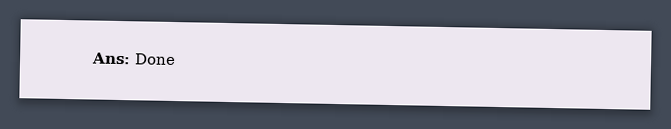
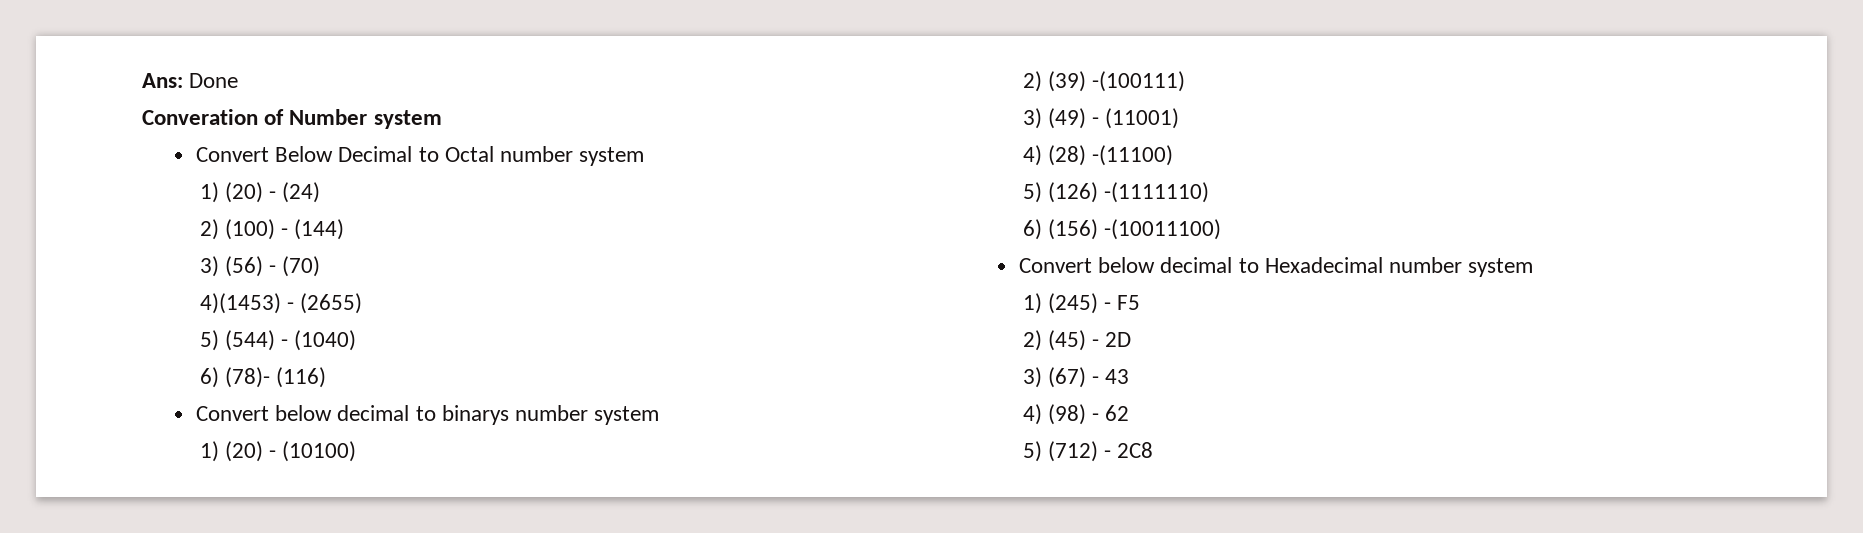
+ Converation of Number system
+ Convert Below Decimal to Octal number system
+ 1) (20) - (24)
+ 2) (100) - (144)
+ 3) (56) - (70)
+ 4)(1453) - (2655)
+ 5) (544) - (1040)
+ 6) (78)- (116)
+ Convert below decimal to binarys number system
+ 1) (20) - (10100)
+ 2) (39) -(100111)
+ 3) (49) - (11001)
+ 4) (28) -(11100)
+ 5) (126) -(1111110)
+ 6) (156) -(10011100)
+ Convert below decimal to Hexadecimal number system
+ 1) (245) - F5
+ 2) (45) - 2D
+ 3) (67) - 43
+ 4) (98) - 62
+ 5) (712) - 2C8

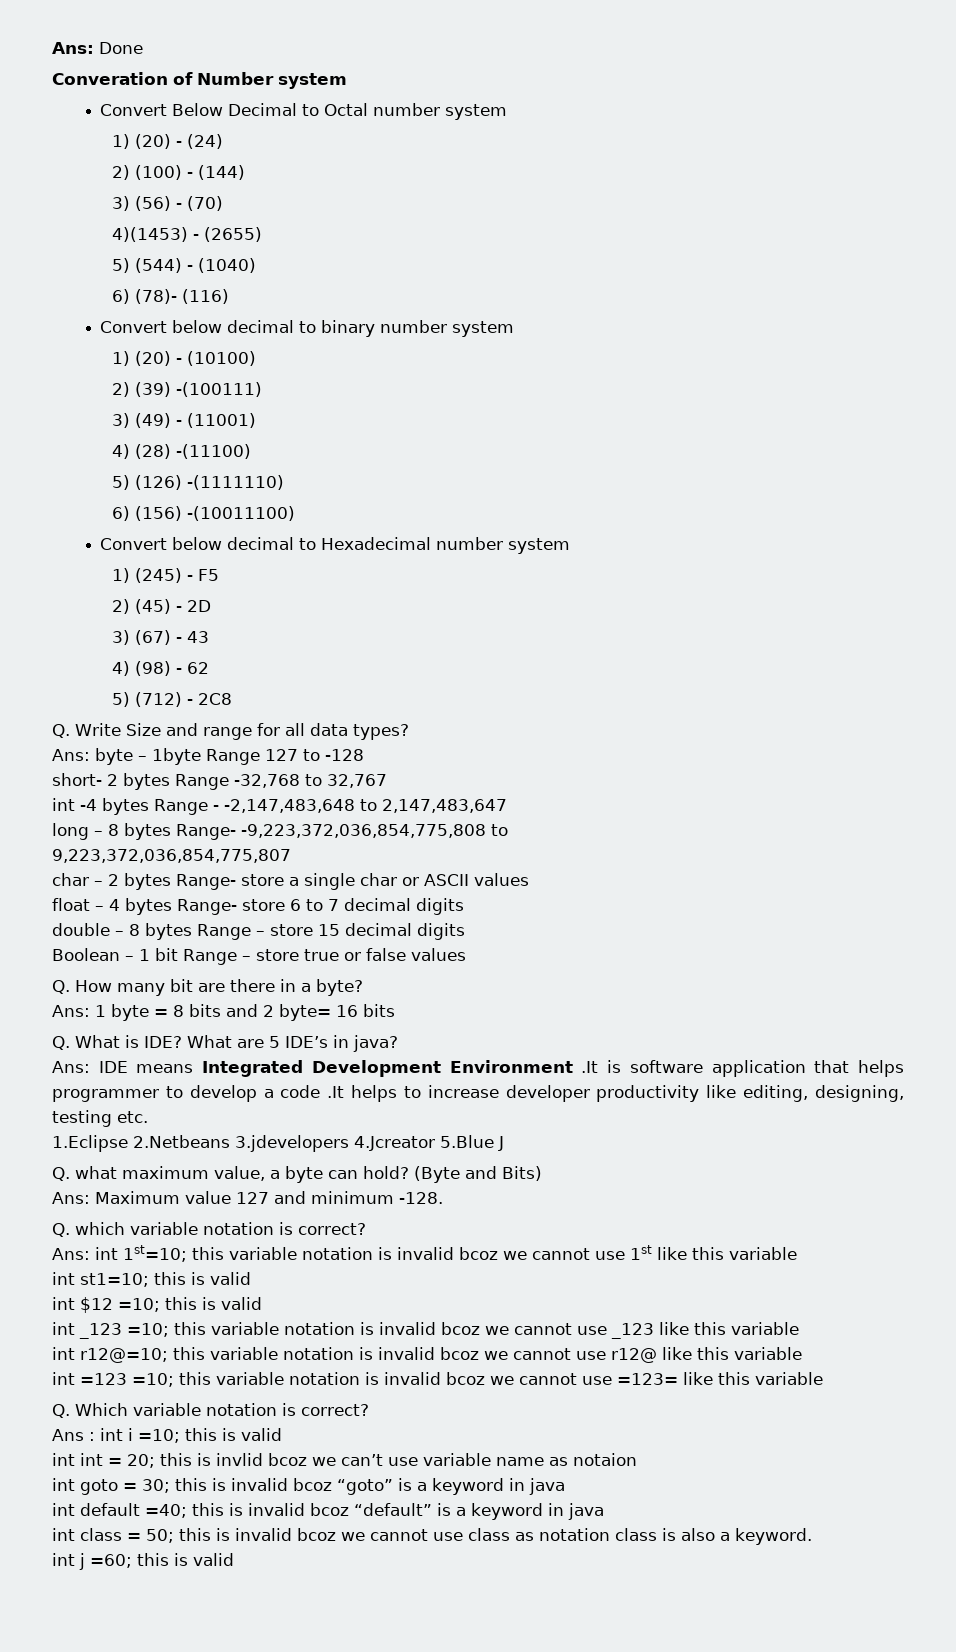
- Convert below decimal to binarys number system
+ Convert below decimal to binary number system
+ Q. Write Size and range for all data types?
+ Ans: byte – 1byte Range 127 to -128
+ short- 2 bytes Range -32,768 to 32,767
+ int -4 bytes Range - -2,147,483,648 to 2,147,483,647
+ long – 8 bytes Range- -9,223,372,036,854,775,808 to
+ 9,223,372,036,854,775,807
+ char – 2 bytes Range- store a single char or ASCII values
+ float – 4 bytes Range- store 6 to 7 decimal digits
+ double – 8 bytes Range – store 15 decimal digits
+ Boolean – 1 bit Range – store true or false values
+ Q. How many bit are there in a byte?
+ Ans: 1 byte = 8 bits and 2 byte= 16 bits
+ Q. What is IDE? What are 5 IDE’s in java?
+ Ans: IDE means Integrated Development Environment .It is software application that helps programmer to develop a code .It helps to increase developer productivity like editing, designing, testing etc.
+ 1.Eclipse 2.Netbeans 3.jdevelopers 4.Jcreator 5.Blue J
+ Q. what maximum value, a byte can hold? (Byte and Bits)
+ Ans: Maximum value 127 and minimum -128.
+ Q. which variable notation is correct?
+ Ans: int 1st=10; this variable notation is invalid bcoz we cannot use 1st like this variable
+ int st1=10; this is valid
+ int $12 =10; this is valid
+ int _123 =10; this variable notation is invalid bcoz we cannot use _123 like this variable
+ int r12@=10; this variable notation is invalid bcoz we cannot use r12@ like this variable
+ int =123 =10; this variable notation is invalid bcoz we cannot use =123= like this variable
+ Q. Which variable notation is correct?
+ Ans : int i =10; this is valid
+ int int = 20; this is invlid bcoz we can’t use variable name as notaion
+ int goto = 30; this is invalid bcoz “goto” is a keyword in java
+ int default =40; this is invalid bcoz “default” is a keyword in java
+ int class = 50; this is invalid bcoz we cannot use class as notation class is also a keyword.
+ int j =60; this is valid

